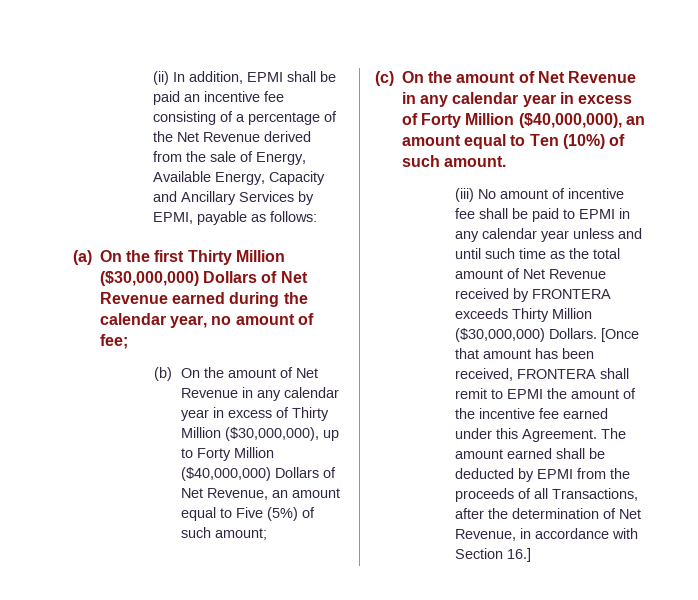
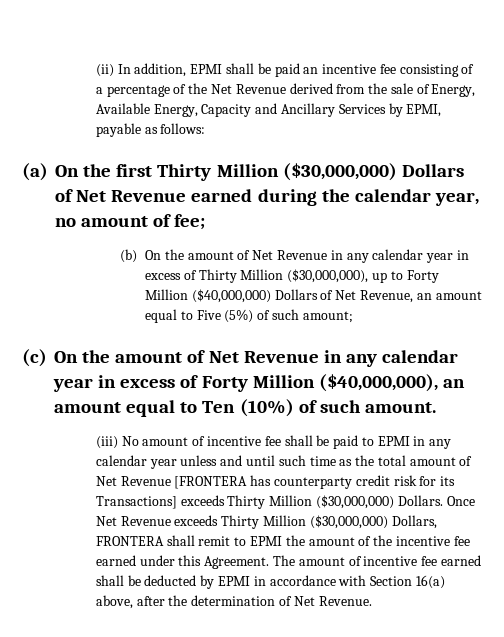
- (iii) No amount of incentive fee shall be paid to EPMI in any calendar year unless and until such time as the total amount of Net Revenue received by FRONTERA exceeds Thirty Million ($30,000,000) Dollars.
+ (iii) No amount of incentive fee shall be paid to EPMI in any calendar year unless and until such time as the total amount of Net Revenue [FRONTERA has counterparty credit risk for its Transactions] exceeds Thirty Million ($30,000,000) Dollars.
- [Once that amount has been received, FRONTERA shall remit to EPMI the amount of the incentive fee earned under this Agreement.
+ Once Net Revenue exceeds Thirty Million ($30,000,000) Dollars, FRONTERA shall remit to EPMI the amount of the incentive fee earned under this Agreement.
- The amount earned shall be deducted by EPMI from the proceeds of all Transactions, after the determination of Net Revenue, in accordance with Section 16.]
+ The amount of incentive fee earned shall be deducted by EPMI in accordance with Section 16(a) above, after the determination of Net Revenue.

